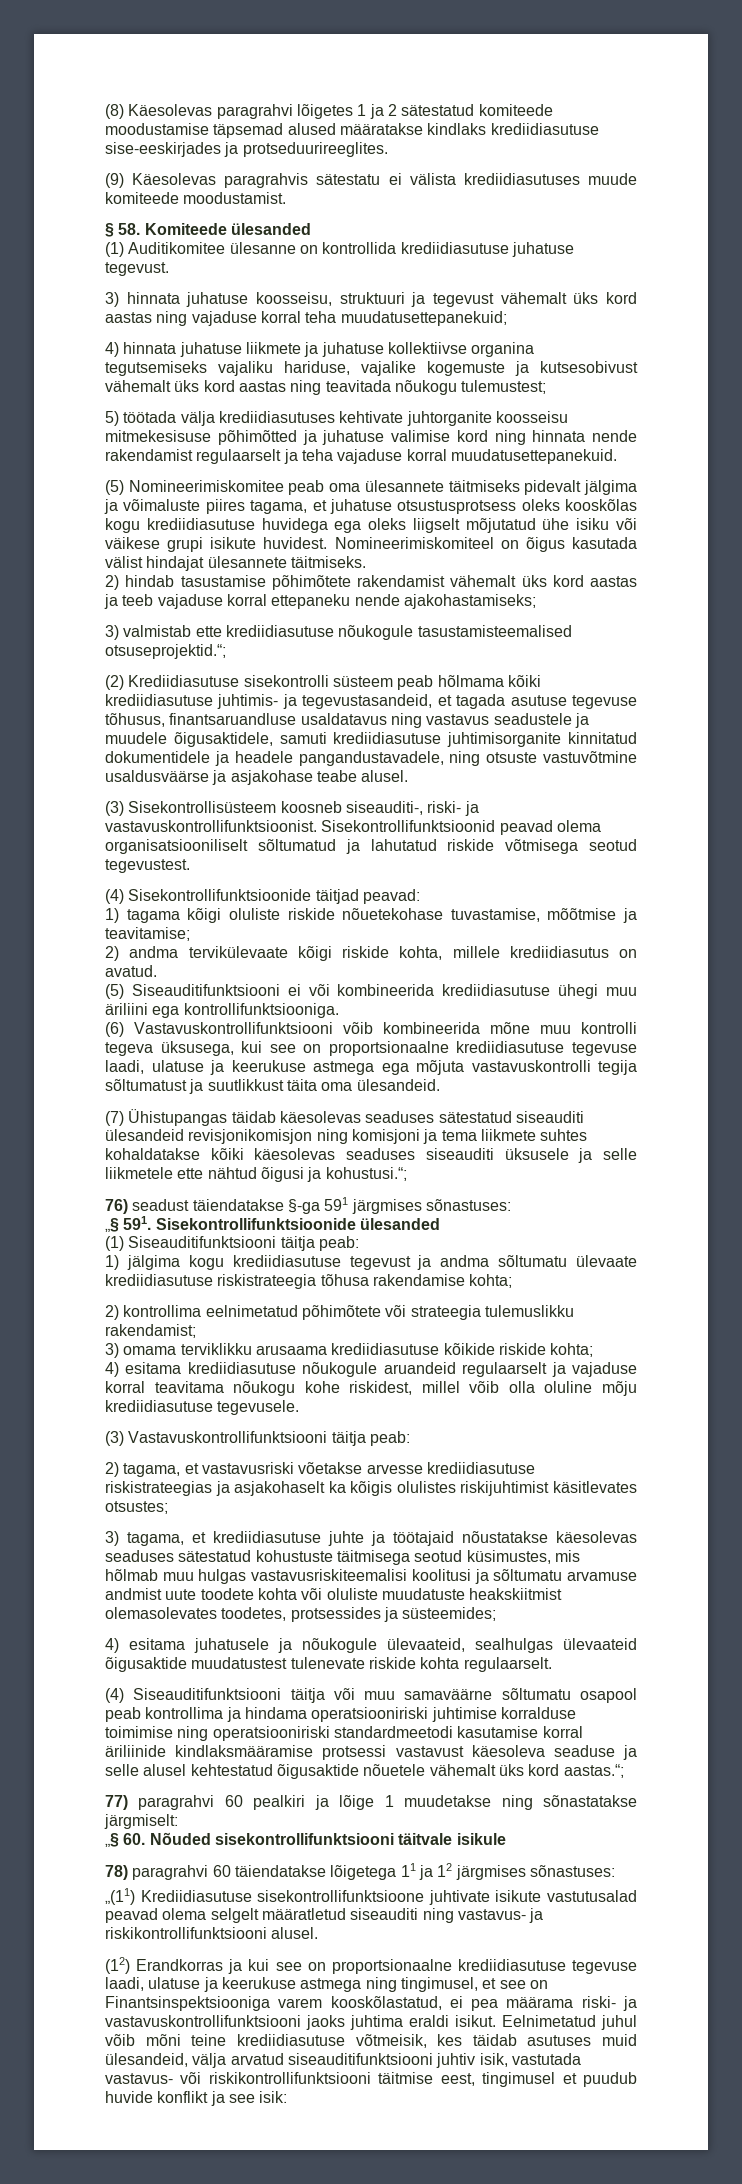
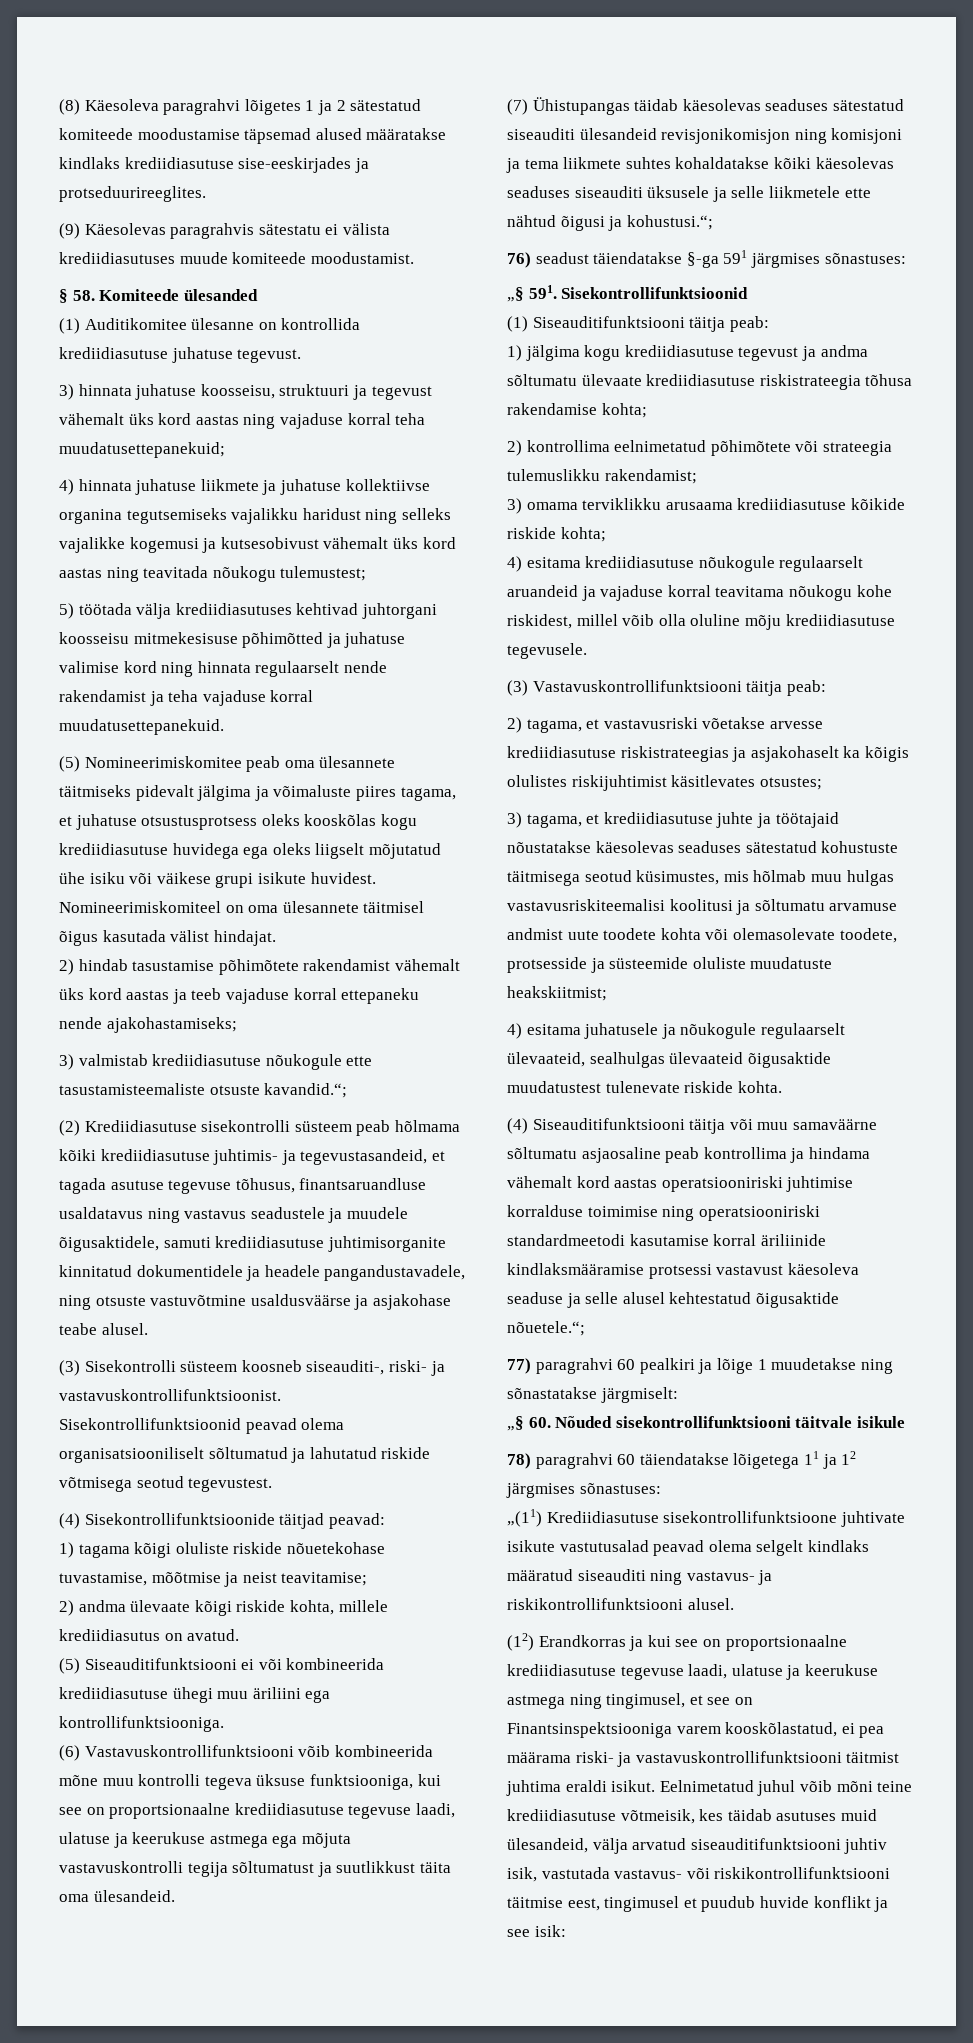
- (8) Käesolevas paragrahvi lõigetes 1 ja 2 sätestatud komiteede moodustamise täpsemad alused määratakse kindlaks krediidiasutuse sise-eeskirjades ja protseduurireeglites.
+ (8) Käesoleva paragrahvi lõigetes 1 ja 2 sätestatud komiteede moodustamise täpsemad alused määratakse kindlaks krediidiasutuse sise-eeskirjades ja protseduurireeglites.
- 4) hinnata juhatuse liikmete ja juhatuse kollektiivse organina tegutsemiseks vajaliku hariduse, vajalike kogemuste ja kutsesobivust vähemalt üks kord aastas ning teavitada nõukogu tulemustest;
+ 4) hinnata juhatuse liikmete ja juhatuse kollektiivse organina tegutsemiseks vajalikku haridust ning selleks vajalikke kogemusi ja kutsesobivust vähemalt üks kord aastas ning teavitada nõukogu tulemustest;
- 5) töötada välja krediidiasutuses kehtivate juhtorganite koosseisu mitmekesisuse põhimõtted ja juhatuse valimise kord ning hinnata nende rakendamist regulaarselt ja teha vajaduse korral muudatusettepanekuid.
+ 5) töötada välja krediidiasutuses kehtivad juhtorgani koosseisu mitmekesisuse põhimõtted ja juhatuse valimise kord ning hinnata regulaarselt nende rakendamist ja teha vajaduse korral muudatusettepanekuid.
- Nomineerimiskomiteel on õigus kasutada välist hindajat ülesannete täitmiseks.
+ Nomineerimiskomiteel on oma ülesannete täitmisel õigus kasutada välist hindajat.
- 3) valmistab ette krediidiasutuse nõukogule tasustamisteemalised otsuseprojektid.“;
+ 3) valmistab krediidiasutuse nõukogule ette tasustamisteemaliste otsuste kavandid.“;
- (3) Sisekontrollisüsteem koosneb siseauditi-, riski- ja vastavuskontrollifunktsioonist.
+ (3) Sisekontrolli süsteem koosneb siseauditi-, riski- ja vastavuskontrollifunktsioonist.
- 1) tagama kõigi oluliste riskide nõuetekohase tuvastamise, mõõtmise ja teavitamise;
+ 1) tagama kõigi oluliste riskide nõuetekohase tuvastamise, mõõtmise ja neist teavitamise;
- 2) andma tervikülevaate kõigi riskide kohta, millele krediidiasutus on avatud.
+ 2) andma ülevaate kõigi riskide kohta, millele krediidiasutus on avatud.
- (6) Vastavuskontrollifunktsiooni võib kombineerida mõne muu kontrolli tegeva üksusega, kui see on proportsionaalne krediidiasutuse tegevuse laadi, ulatuse ja keerukuse astmega ega mõjuta vastavuskontrolli tegija sõltumatust ja suutlikkust täita oma ülesandeid.
+ (6) Vastavuskontrollifunktsiooni võib kombineerida mõne muu kontrolli tegeva üksuse funktsiooniga, kui see on proportsionaalne krediidiasutuse tegevuse laadi, ulatuse ja keerukuse astmega ega mõjuta vastavuskontrolli tegija sõltumatust ja suutlikkust täita oma ülesandeid.
- „§ 591. Sisekontrollifunktsioonide ülesanded
+ „§ 591. Sisekontrollifunktsioonid
- 4) esitama krediidiasutuse nõukogule aruandeid regulaarselt ja vajaduse korral teavitama nõukogu kohe riskidest, millel võib olla oluline mõju krediidiasutuse tegevusele.
+ 4) esitama krediidiasutuse nõukogule regulaarselt aruandeid ja vajaduse korral teavitama nõukogu kohe riskidest, millel võib olla oluline mõju krediidiasutuse tegevusele.
- 3) tagama, et krediidiasutuse juhte ja töötajaid nõustatakse käesolevas seaduses sätestatud kohustuste täitmisega seotud küsimustes, mis hõlmab muu hulgas vastavusriskiteemalisi koolitusi ja sõltumatu arvamuse andmist uute toodete kohta või oluliste muudatuste heakskiitmist olemasolevates toodetes, protsessides ja süsteemides;
+ 3) tagama, et krediidiasutuse juhte ja töötajaid nõustatakse käesolevas seaduses sätestatud kohustuste täitmisega seotud küsimustes, mis hõlmab muu hulgas vastavusriskiteemalisi koolitusi ja sõltumatu arvamuse andmist uute toodete kohta või olemasolevate toodete, protsesside ja süsteemide oluliste muudatuste heakskiitmist;
- 4) esitama juhatusele ja nõukogule ülevaateid, sealhulgas ülevaateid õigusaktide muudatustest tulenevate riskide kohta regulaarselt.
+ 4) esitama juhatusele ja nõukogule regulaarselt ülevaateid, sealhulgas ülevaateid õigusaktide muudatustest tulenevate riskide kohta.
- (4) Siseauditifunktsiooni täitja või muu samaväärne sõltumatu osapool peab kontrollima ja hindama operatsiooniriski juhtimise korralduse toimimise ning operatsiooniriski standardmeetodi kasutamise korral äriliinide kindlaksmääramise protsessi vastavust käesoleva seaduse ja selle alusel kehtestatud õigusaktide nõuetele vähemalt üks kord aastas.“;
+ (4) Siseauditifunktsiooni täitja või muu samaväärne sõltumatu asjaosaline peab kontrollima ja hindama vähemalt kord aastas operatsiooniriski juhtimise korralduse toimimise ning operatsiooniriski standardmeetodi kasutamise korral äriliinide kindlaksmääramise protsessi vastavust käesoleva seaduse ja selle alusel kehtestatud õigusaktide nõuetele.“;
- „(11) Krediidiasutuse sisekontrollifunktsioone juhtivate isikute vastutusalad peavad olema selgelt määratletud siseauditi ning vastavus- ja riskikontrollifunktsiooni alusel.
+ „(11) Krediidiasutuse sisekontrollifunktsioone juhtivate isikute vastutusalad peavad olema selgelt kindlaks määratud siseauditi ning vastavus- ja riskikontrollifunktsiooni alusel.
- (12) Erandkorras ja kui see on proportsionaalne krediidiasutuse tegevuse laadi, ulatuse ja keerukuse astmega ning tingimusel, et see on Finantsinspektsiooniga varem kooskõlastatud, ei pea määrama riski- ja vastavuskontrollifunktsiooni jaoks juhtima eraldi isikut.
+ (12) Erandkorras ja kui see on proportsionaalne krediidiasutuse tegevuse laadi, ulatuse ja keerukuse astmega ning tingimusel, et see on Finantsinspektsiooniga varem kooskõlastatud, ei pea määrama riski- ja vastavuskontrollifunktsiooni täitmist juhtima eraldi isikut.

